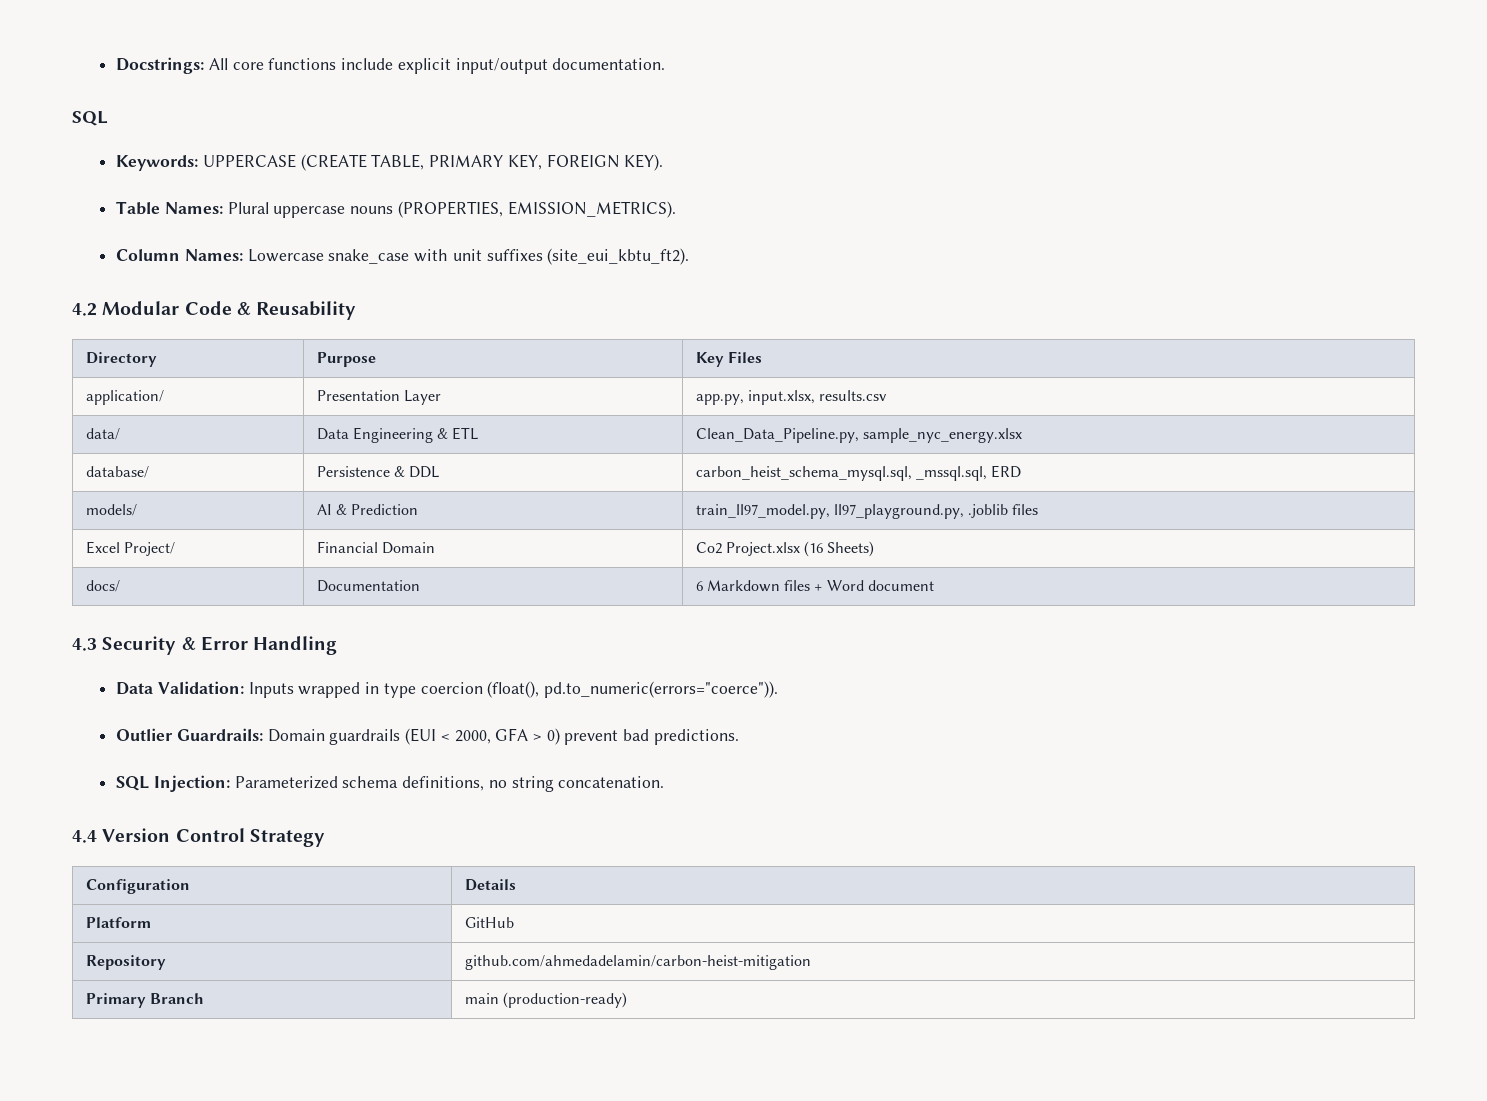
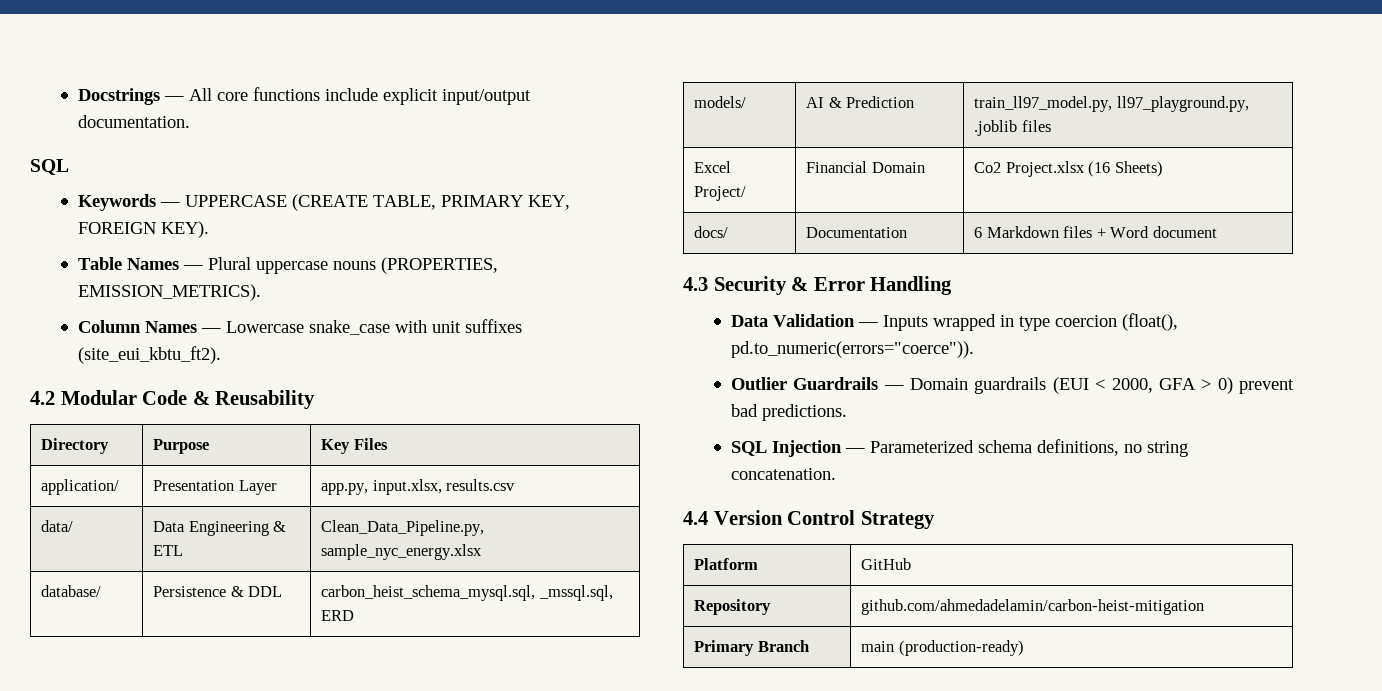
- Docstrings: All core functions include explicit input/output documentation.
+ Docstrings — All core functions include explicit input/output documentation.
- Keywords: UPPERCASE (CREATE TABLE, PRIMARY KEY, FOREIGN KEY).
+ Keywords — UPPERCASE (CREATE TABLE, PRIMARY KEY, FOREIGN KEY).
- Table Names: Plural uppercase nouns (PROPERTIES, EMISSION_METRICS).
+ Table Names — Plural uppercase nouns (PROPERTIES, EMISSION_METRICS).
- Column Names: Lowercase snake_case with unit suffixes (site_eui_kbtu_ft2).
+ Column Names — Lowercase snake_case with unit suffixes (site_eui_kbtu_ft2).
- Data Validation: Inputs wrapped in type coercion (float(), pd.to_numeric(errors="coerce")).
+ Data Validation — Inputs wrapped in type coercion (float(), pd.to_numeric(errors="coerce")).
- Outlier Guardrails: Domain guardrails (EUI < 2000, GFA > 0) prevent bad predictions.
+ Outlier Guardrails — Domain guardrails (EUI < 2000, GFA > 0) prevent bad predictions.
- SQL Injection: Parameterized schema definitions, no string concatenation.
+ SQL Injection — Parameterized schema definitions, no string concatenation.
- Configuration | Details

